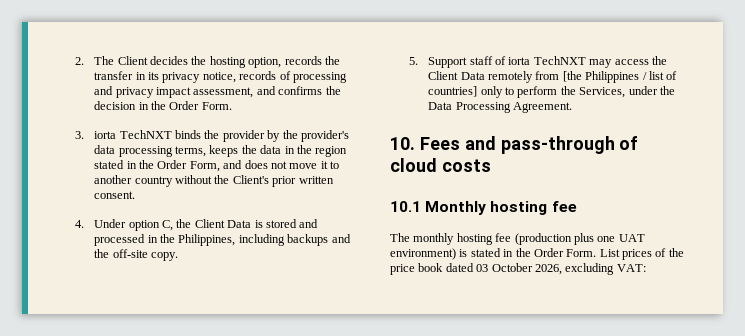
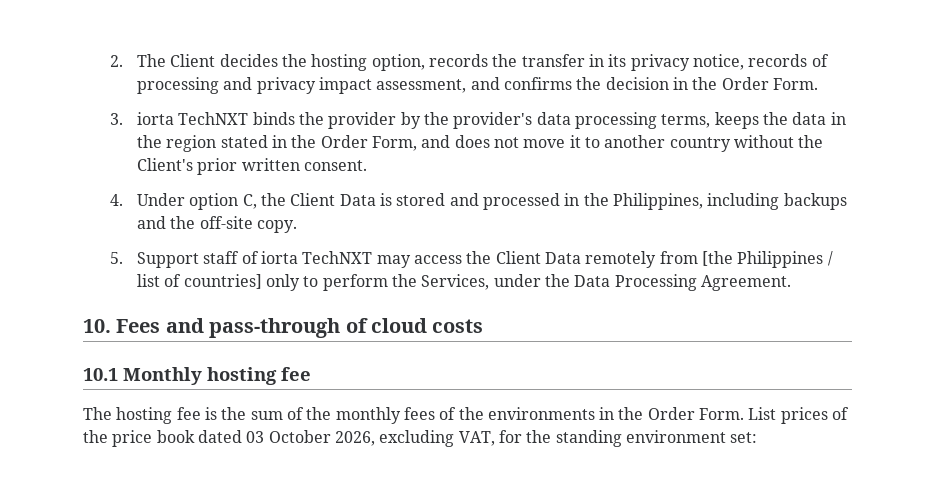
- The monthly hosting fee (production plus one UAT environment) is stated in the Order Form.
+ The hosting fee is the sum of the monthly fees of the environments in the Order Form.
- List prices of the price book dated 03 October 2026, excluding VAT:
+ List prices of the price book dated 03 October 2026, excluding VAT, for the standing environment set:

